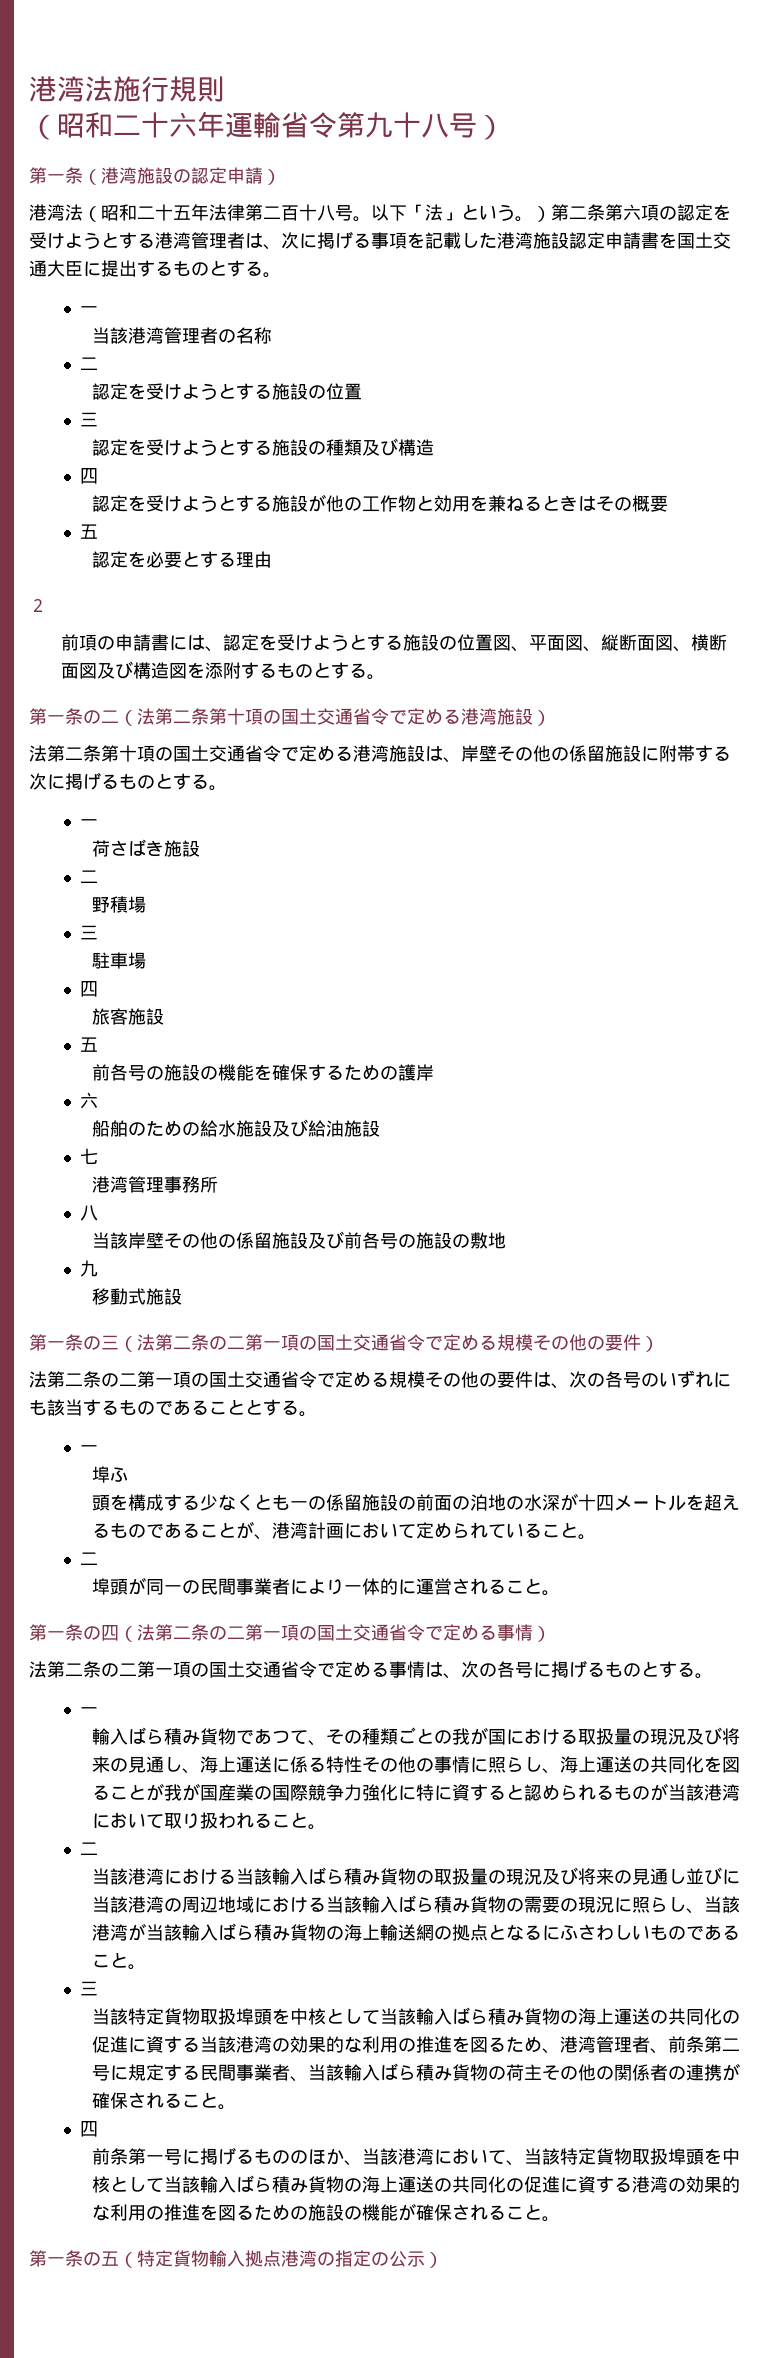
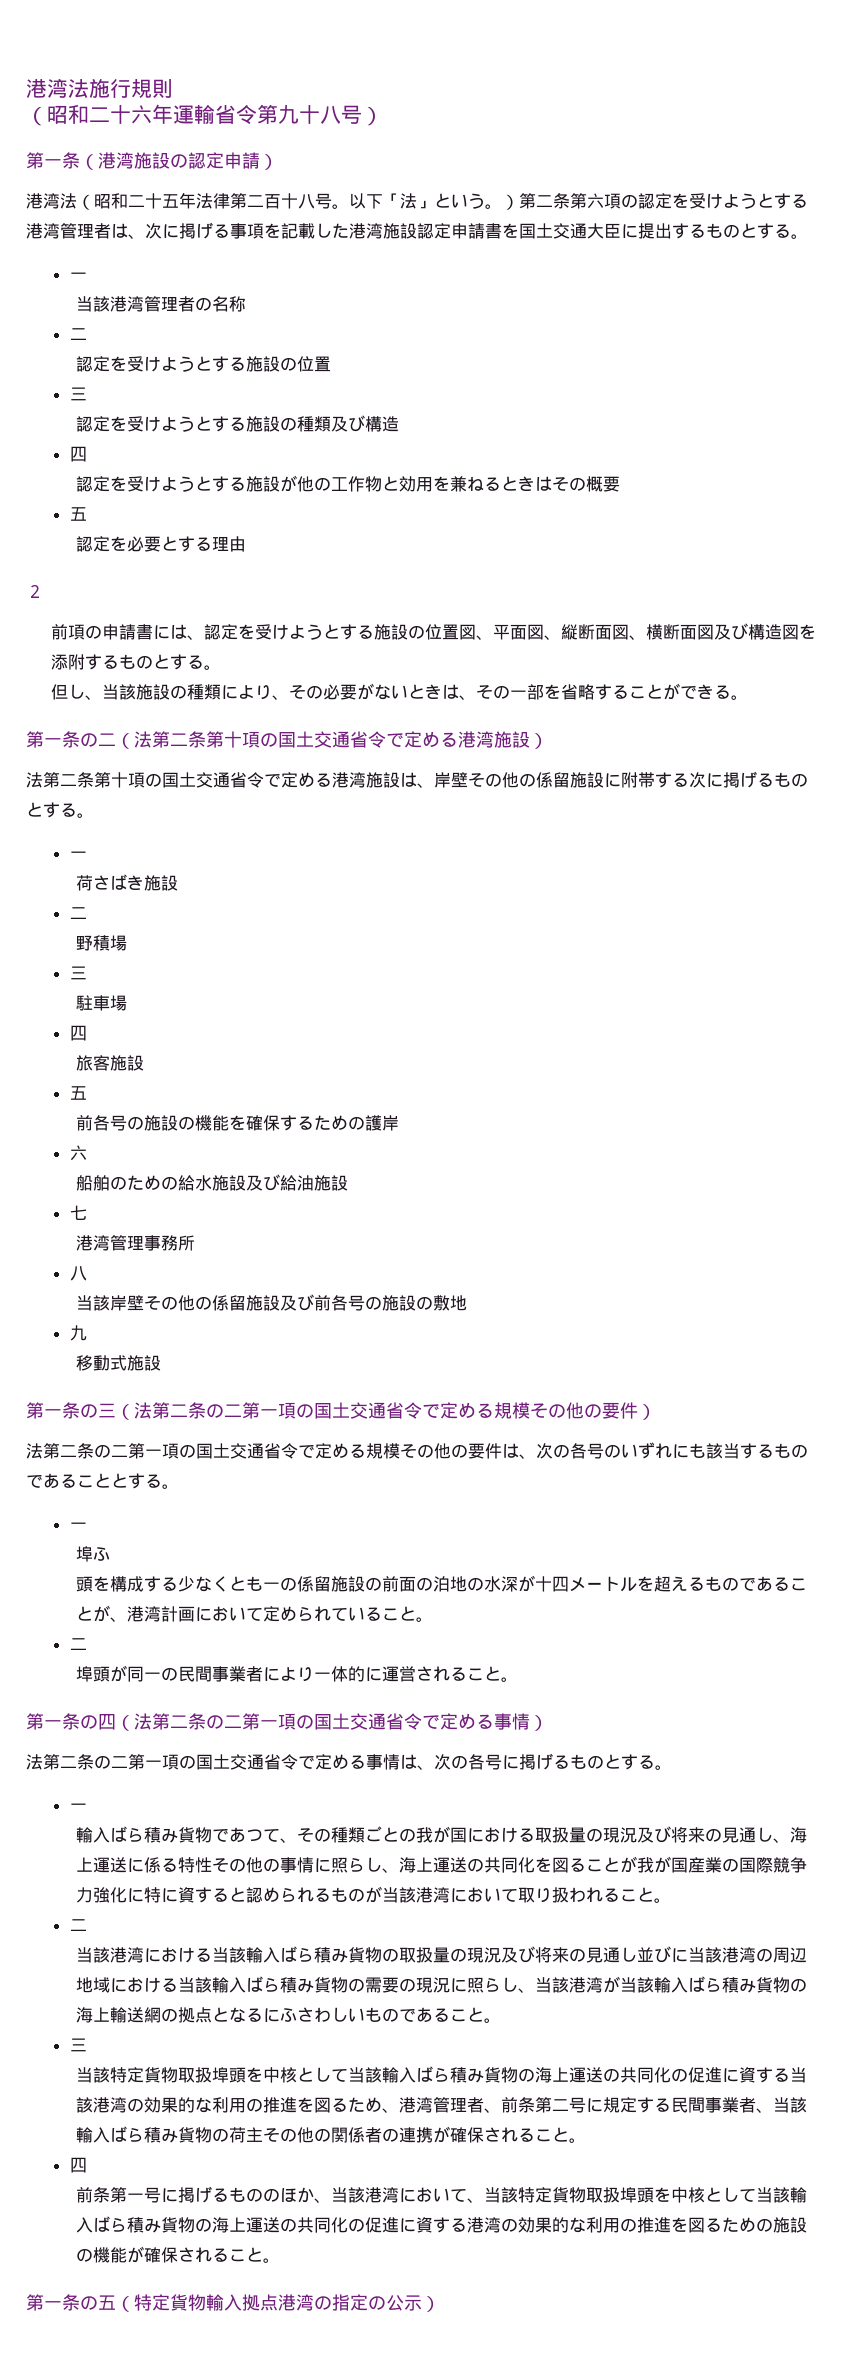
+ 但し、当該施設の種類により、その必要がないときは、その一部を省略することができる。

